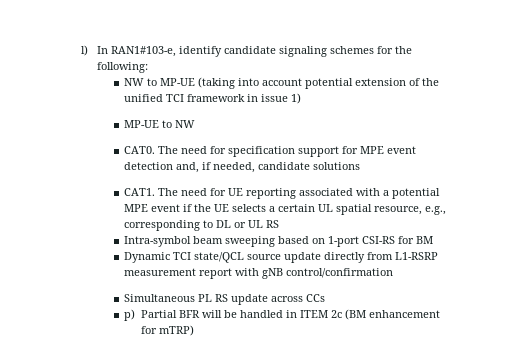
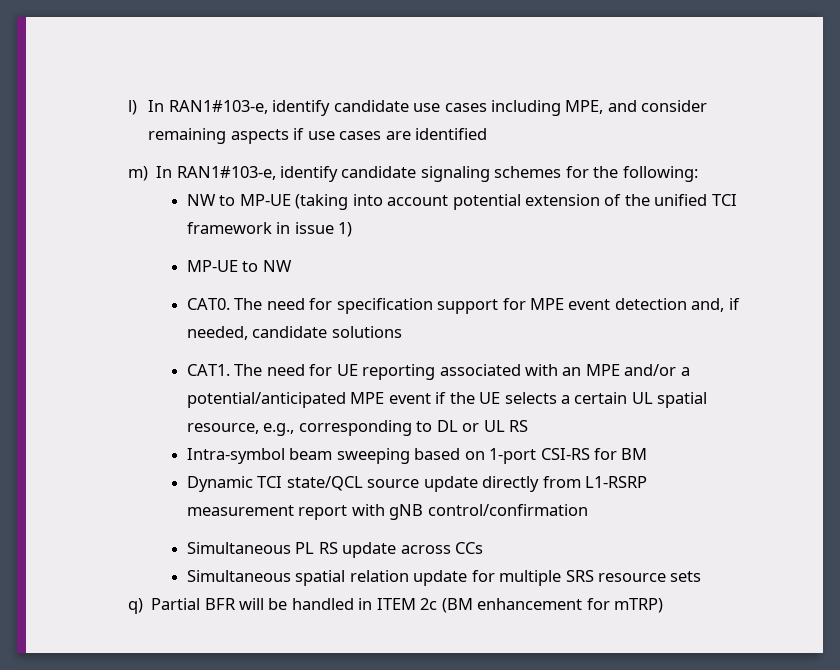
- l) In RAN1#103-e, identify candidate signaling schemes for the following:
+ l) In RAN1#103-e, identify candidate use cases including MPE, and consider remaining aspects if use cases are identified
+ m) In RAN1#103-e, identify candidate signaling schemes for the following:
- The need for UE reporting associated with a potential MPE event if the UE selects a certain UL spatial resource, e.g., corresponding to DL or UL RS
+ The need for UE reporting associated with an MPE and/or a potential/anticipated MPE event if the UE selects a certain UL spatial resource, e.g., corresponding to DL or UL RS
- p) Partial BFR will be handled in ITEM 2c (BM enhancement for mTRP)
+ Simultaneous spatial relation update for multiple SRS resource sets
+ q) Partial BFR will be handled in ITEM 2c (BM enhancement for mTRP)

